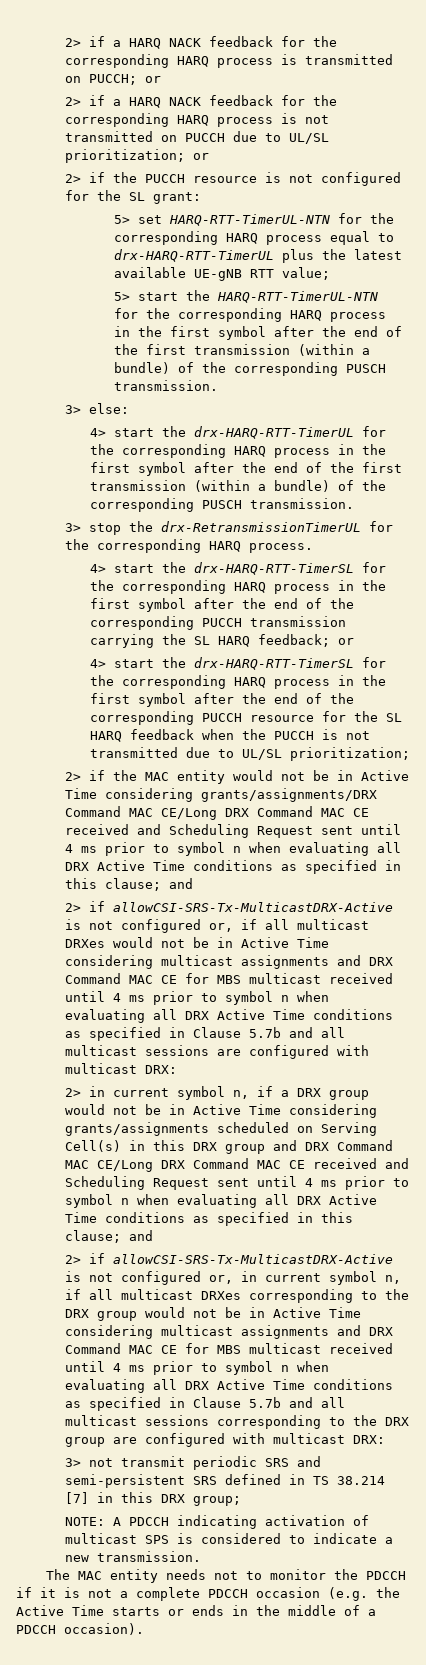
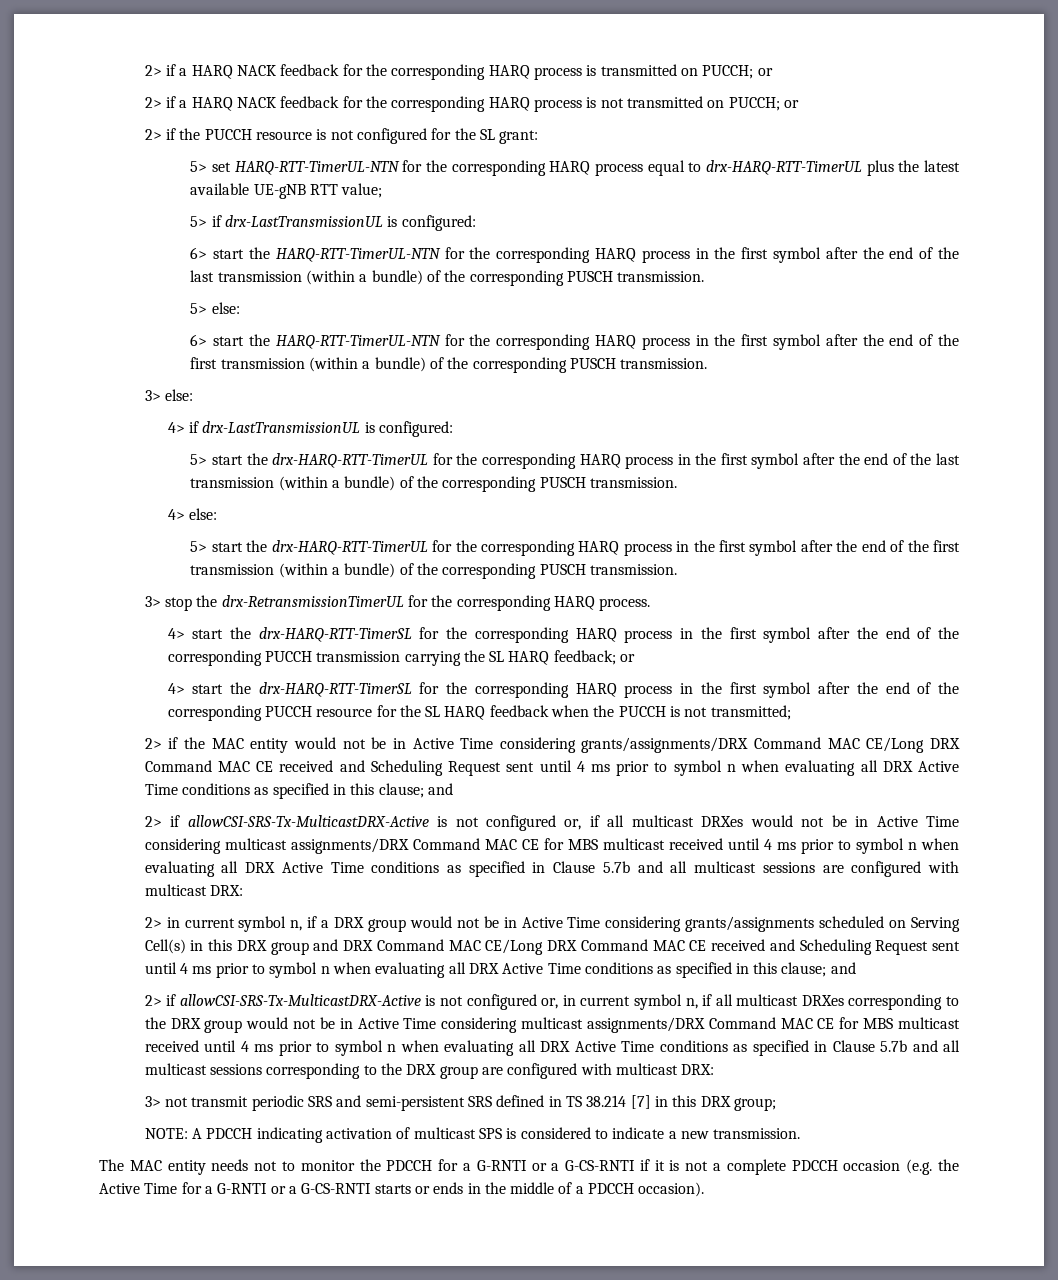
- 2> if a HARQ NACK feedback for the corresponding HARQ process is not transmitted on PUCCH due to UL/SL prioritization; or
+ 2> if a HARQ NACK feedback for the corresponding HARQ process is not transmitted on PUCCH; or
- 5> start the HARQ-RTT-TimerUL-NTN for the corresponding HARQ process in the first symbol after the end of the first transmission (within a bundle) of the corresponding PUSCH transmission.
+ 5> if drx-LastTransmissionUL is configured:
+ 6> start the HARQ-RTT-TimerUL-NTN for the corresponding HARQ process in the first symbol after the end of the last transmission (within a bundle) of the corresponding PUSCH transmission.
+ 5> else:
+ 6> start the HARQ-RTT-TimerUL-NTN for the corresponding HARQ process in the first symbol after the end of the first transmission (within a bundle) of the corresponding PUSCH transmission.
- 4> start the drx-HARQ-RTT-TimerUL for the corresponding HARQ process in the first symbol after the end of the first transmission (within a bundle) of the corresponding PUSCH transmission.
+ 4> if drx-LastTransmissionUL is configured:
+ 5> start the drx-HARQ-RTT-TimerUL for the corresponding HARQ process in the first symbol after the end of the last transmission (within a bundle) of the corresponding PUSCH transmission.
+ 4> else:
+ 5> start the drx-HARQ-RTT-TimerUL for the corresponding HARQ process in the first symbol after the end of the first transmission (within a bundle) of the corresponding PUSCH transmission.
- 4> start the drx-HARQ-RTT-TimerSL for the corresponding HARQ process in the first symbol after the end of the corresponding PUCCH resource for the SL HARQ feedback when the PUCCH is not transmitted due to UL/SL prioritization;
+ 4> start the drx-HARQ-RTT-TimerSL for the corresponding HARQ process in the first symbol after the end of the corresponding PUCCH resource for the SL HARQ feedback when the PUCCH is not transmitted;
- 2> if allowCSI-SRS-Tx-MulticastDRX-Active is not configured or, if all multicast DRXes would not be in Active Time considering multicast assignments and DRX Command MAC CE for MBS multicast received until 4 ms prior to symbol n when evaluating all DRX Active Time conditions as specified in Clause 5.7b and all multicast sessions are configured with multicast DRX:
+ 2> if allowCSI-SRS-Tx-MulticastDRX-Active is not configured or, if all multicast DRXes would not be in Active Time considering multicast assignments/DRX Command MAC CE for MBS multicast received until 4 ms prior to symbol n when evaluating all DRX Active Time conditions as specified in Clause 5.7b and all multicast sessions are configured with multicast DRX:
- 2> if allowCSI-SRS-Tx-MulticastDRX-Active is not configured or, in current symbol n, if all multicast DRXes corresponding to the DRX group would not be in Active Time considering multicast assignments and DRX Command MAC CE for MBS multicast received until 4 ms prior to symbol n when evaluating all DRX Active Time conditions as specified in Clause 5.7b and all multicast sessions corresponding to the DRX group are configured with multicast DRX:
+ 2> if allowCSI-SRS-Tx-MulticastDRX-Active is not configured or, in current symbol n, if all multicast DRXes corresponding to the DRX group would not be in Active Time considering multicast assignments/DRX Command MAC CE for MBS multicast received until 4 ms prior to symbol n when evaluating all DRX Active Time conditions as specified in Clause 5.7b and all multicast sessions corresponding to the DRX group are configured with multicast DRX:
- The MAC entity needs not to monitor the PDCCH if it is not a complete PDCCH occasion (e.g. the Active Time starts or ends in the middle of a PDCCH occasion).
+ The MAC entity needs not to monitor the PDCCH for a G-RNTI or a G-CS-RNTI if it is not a complete PDCCH occasion (e.g. the Active Time for a G-RNTI or a G-CS-RNTI starts or ends in the middle of a PDCCH occasion).

